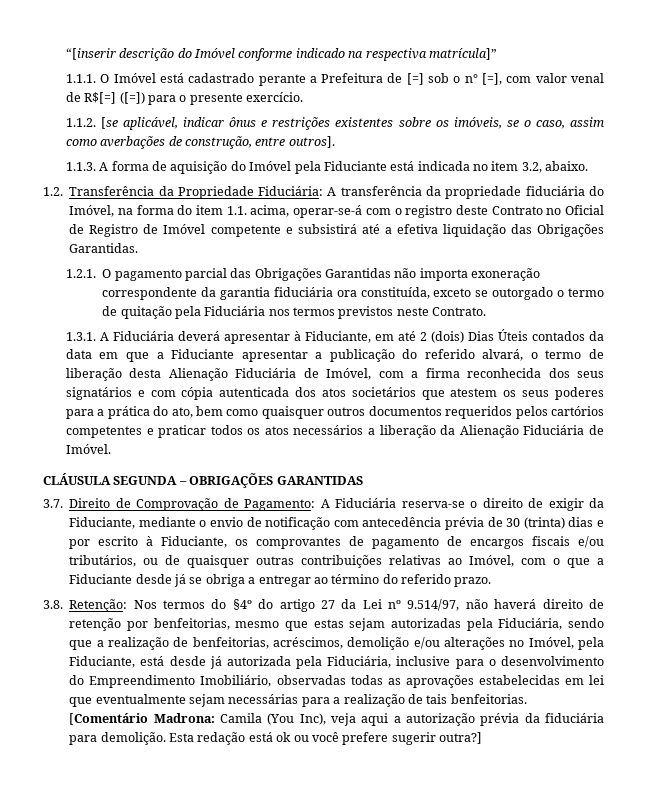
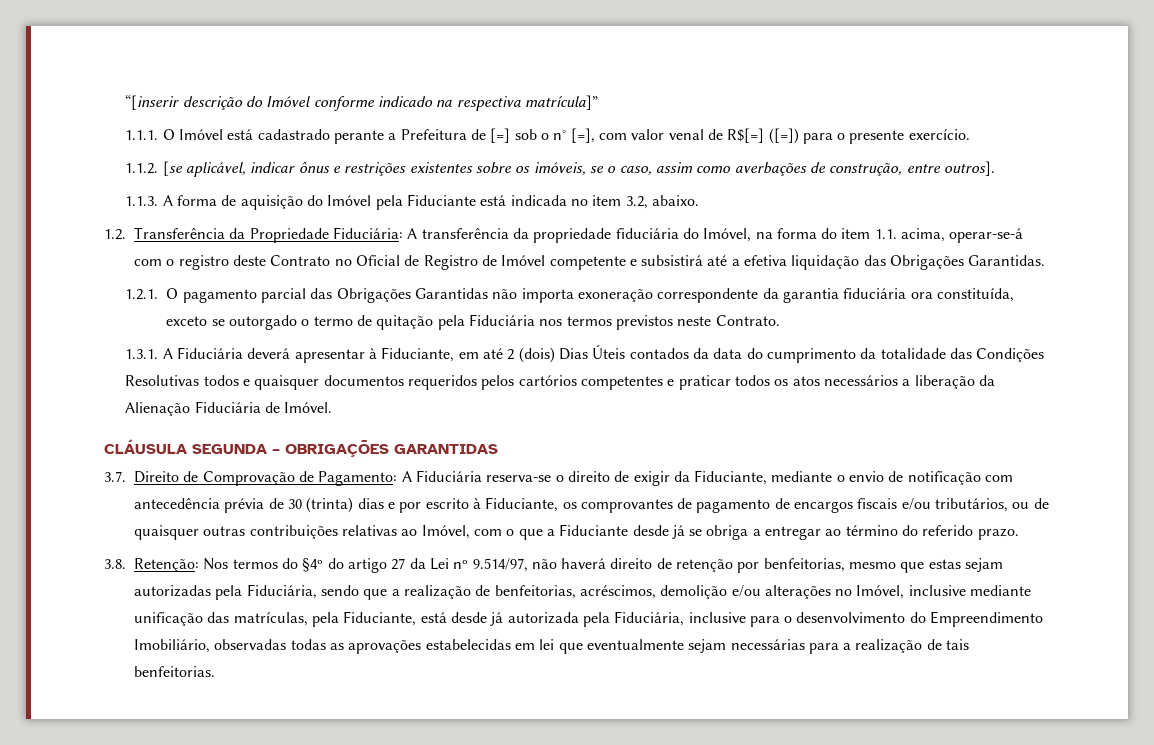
- 1.3.1. A Fiduciária deverá apresentar à Fiduciante, em até 2 (dois) Dias Úteis contados da data em que a Fiduciante apresentar a publicação do referido alvará, o termo de liberação desta Alienação Fiduciária de Imóvel, com a firma reconhecida dos seus signatários e com cópia autenticada dos atos societários que atestem os seus poderes para a prática do ato, bem como quaisquer outros documentos requeridos pelos cartórios competentes e praticar todos os atos necessários a liberação da Alienação Fiduciária de Imóvel.
+ 1.3.1. A Fiduciária deverá apresentar à Fiduciante, em até 2 (dois) Dias Úteis contados da data do cumprimento da totalidade das Condições Resolutivas todos e quaisquer documentos requeridos pelos cartórios competentes e praticar todos os atos necessários a liberação da Alienação Fiduciária de Imóvel.
- Nos termos do §4º do artigo 27 da Lei nº 9.514/97, não haverá direito de retenção por benfeitorias, mesmo que estas sejam autorizadas pela Fiduciária, sendo que a realização de benfeitorias, acréscimos, demolição e/ou alterações no Imóvel, pela Fiduciante, está desde já autorizada pela Fiduciária, inclusive para o desenvolvimento do Empreendimento Imobiliário, observadas todas as aprovações estabelecidas em lei que eventualmente sejam necessárias para a realização de tais benfeitorias. [Comentário Madrona: Camila (You Inc), veja aqui a autorização prévia da fiduciária para demolição. Esta redação está ok ou você prefere sugerir outra?]
+ Nos termos do §4º do artigo 27 da Lei nº 9.514/97, não haverá direito de retenção por benfeitorias, mesmo que estas sejam autorizadas pela Fiduciária, sendo que a realização de benfeitorias, acréscimos, demolição e/ou alterações no Imóvel, inclusive mediante unificação das matrículas, pela Fiduciante, está desde já autorizada pela Fiduciária, inclusive para o desenvolvimento do Empreendimento Imobiliário, observadas todas as aprovações estabelecidas em lei que eventualmente sejam necessárias para a realização de tais benfeitorias.

